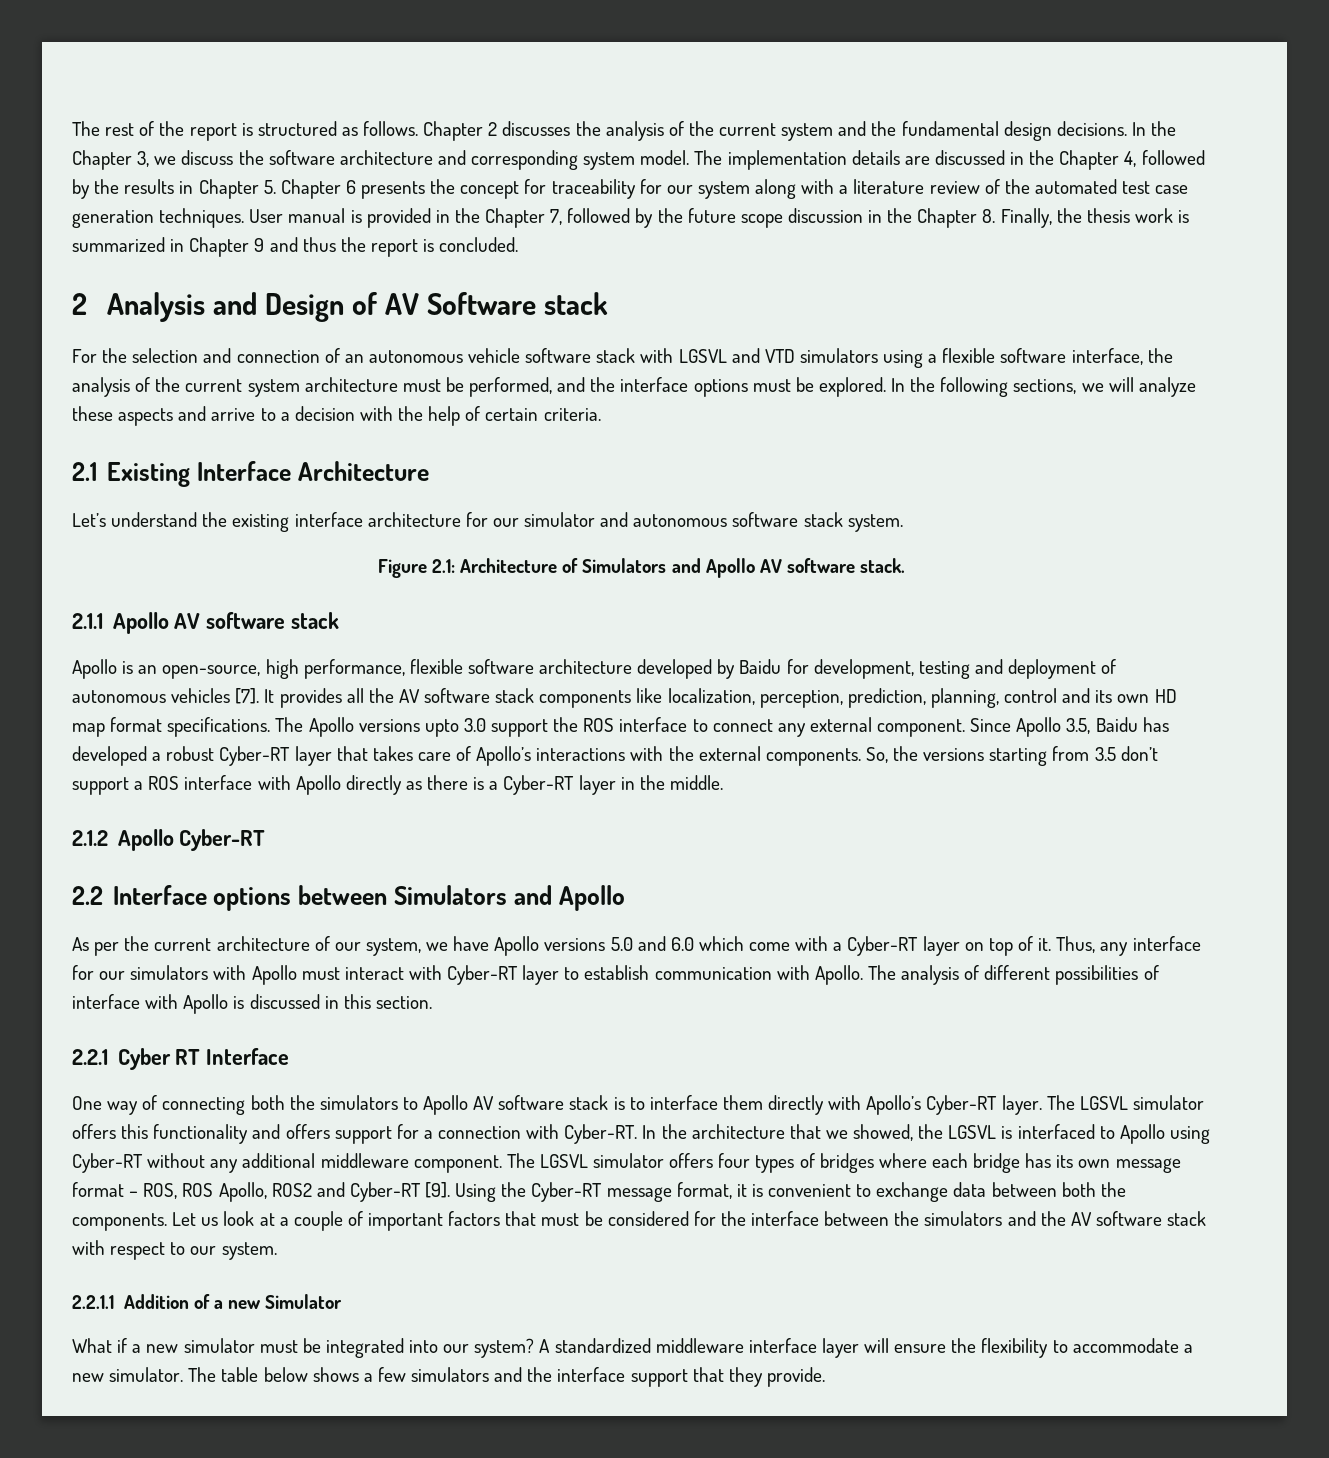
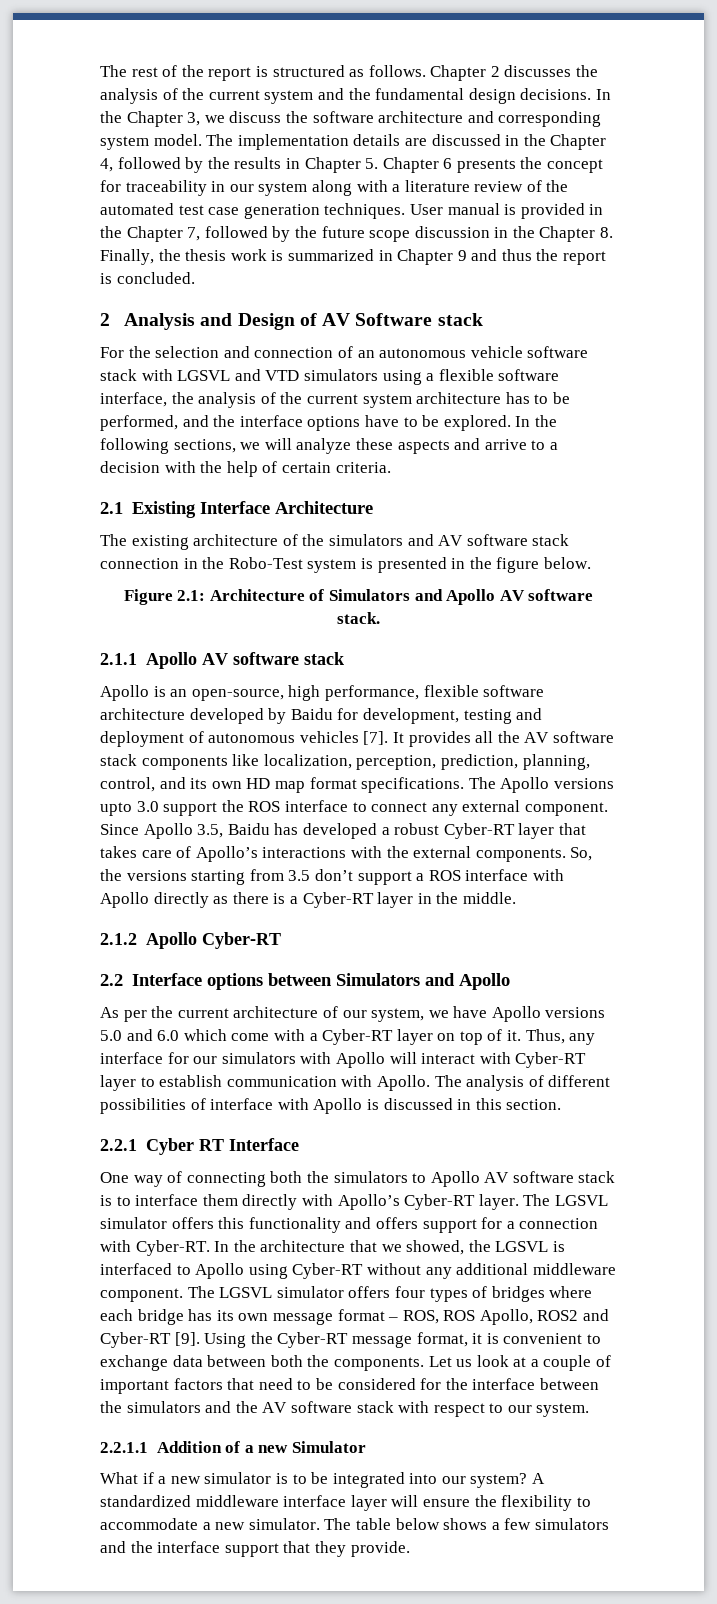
- The implementation details are discussed in the Chapter 4, followed by the results in Chapter 5. Chapter 6 presents the concept for traceability for our system along with a literature review of the automated test case generation techniques.
+ The implementation details are discussed in the Chapter 4, followed by the results in Chapter 5. Chapter 6 presents the concept for traceability in our system along with a literature review of the automated test case generation techniques.
- For the selection and connection of an autonomous vehicle software stack with LGSVL and VTD simulators using a flexible software interface, the analysis of the current system architecture must be performed, and the interface options must be explored.
+ For the selection and connection of an autonomous vehicle software stack with LGSVL and VTD simulators using a flexible software interface, the analysis of the current system architecture has to be performed, and the interface options have to be explored.
- Let’s understand the existing interface architecture for our simulator and autonomous software stack system.
+ The existing architecture of the simulators and AV software stack connection in the Robo-Test system is presented in the figure below.
- It provides all the AV software stack components like localization, perception, prediction, planning, control and its own HD map format specifications.
+ It provides all the AV software stack components like localization, perception, prediction, planning, control, and its own HD map format specifications.
- Thus, any interface for our simulators with Apollo must interact with Cyber-RT layer to establish communication with Apollo.
+ Thus, any interface for our simulators with Apollo will interact with Cyber-RT layer to establish communication with Apollo.
- Let us look at a couple of important factors that must be considered for the interface between the simulators and the AV software stack with respect to our system.
+ Let us look at a couple of important factors that need to be considered for the interface between the simulators and the AV software stack with respect to our system.
- What if a new simulator must be integrated into our system?
+ What if a new simulator is to be integrated into our system?

